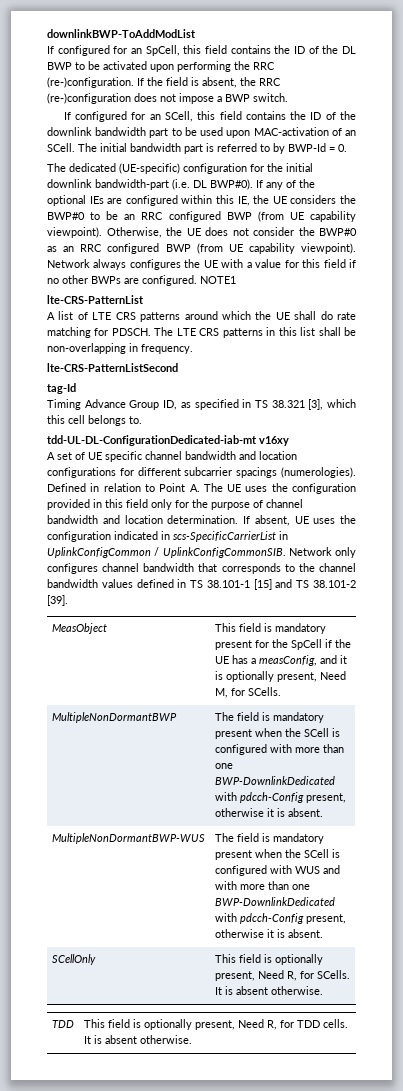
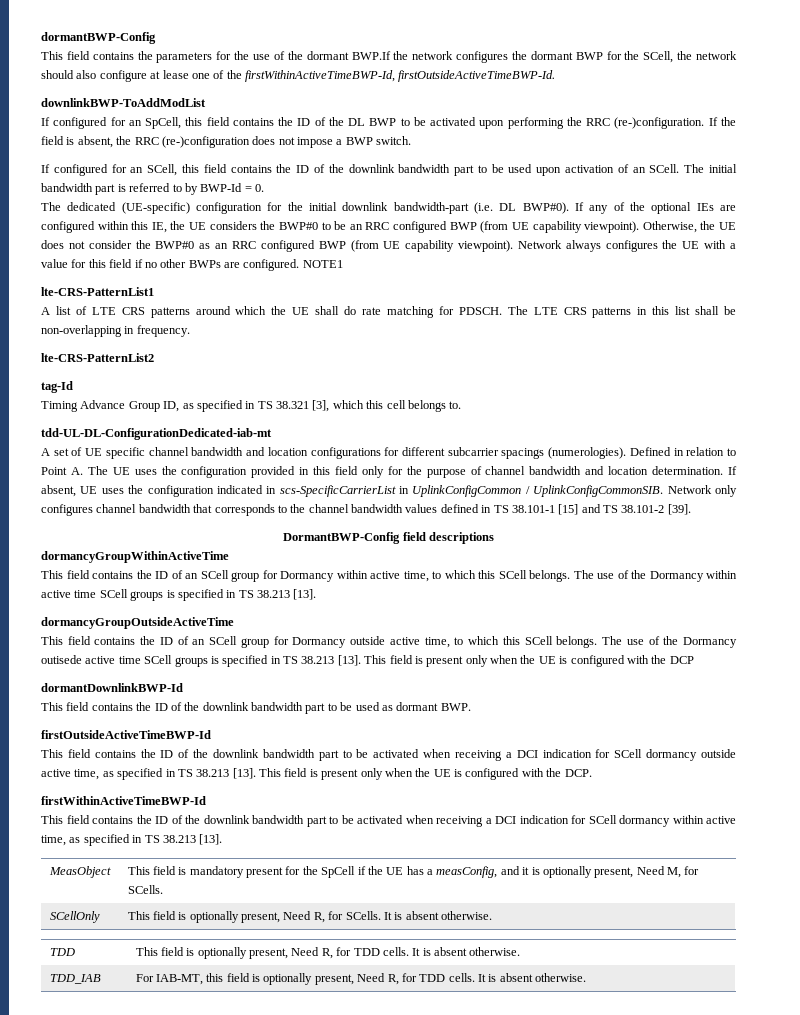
+ dormantBWP-Config
+ This field contains the parameters for the use of the dormant BWP.If the network configures the dormant BWP for the SCell, the network should also configure at lease one of the firstWithinActiveTimeBWP-Id, firstOutsideActiveTimeBWP-Id.
- If configured for an SCell, this field contains the ID of the downlink bandwidth part to be used upon MAC-activation of an SCell.
+ If configured for an SCell, this field contains the ID of the downlink bandwidth part to be used upon activation of an SCell.
- lte-CRS-PatternList
+ lte-CRS-PatternList1
- lte-CRS-PatternListSecond
+ lte-CRS-PatternList2
- tdd-UL-DL-ConfigurationDedicated-iab-mt v16xy
+ tdd-UL-DL-ConfigurationDedicated-iab-mt
+ DormantBWP-Config field descriptions
+ dormancyGroupWithinActiveTime
+ This field contains the ID of an SCell group for Dormancy within active time, to which this SCell belongs. The use of the Dormancy within active time SCell groups is specified in TS 38.213 [13].
+ dormancyGroupOutsideActiveTime
+ This field contains the ID of an SCell group for Dormancy outside active time, to which this SCell belongs. The use of the Dormancy outisede active time SCell groups is specified in TS 38.213 [13]. This field is present only when the UE is configured with the DCP
+ dormantDownlinkBWP-Id
+ This field contains the ID of the downlink bandwidth part to be used as dormant BWP.
+ firstOutsideActiveTimeBWP-Id
+ This field contains the ID of the downlink bandwidth part to be activated when receiving a DCI indication for SCell dormancy outside active time, as specified in TS 38.213 [13]. This field is present only when the UE is configured with the DCP.
+ firstWithinActiveTimeBWP-Id
+ This field contains the ID of the downlink bandwidth part to be activated when receiving a DCI indication for SCell dormancy within active time, as specified in TS 38.213 [13].
- MultipleNonDormantBWP | The field is mandatory present when the SCell is configured with more than one BWP-DownlinkDedicated with pdcch-Config present, otherwise it is absent.
- MultipleNonDormantBWP-WUS | The field is mandatory present when the SCell is configured with WUS and with more than one BWP-DownlinkDedicated with pdcch-Config present, otherwise it is absent.
+ TDD_IAB | For IAB-MT, this field is optionally present, Need R, for TDD cells. It is absent otherwise.

